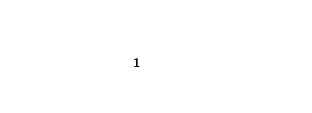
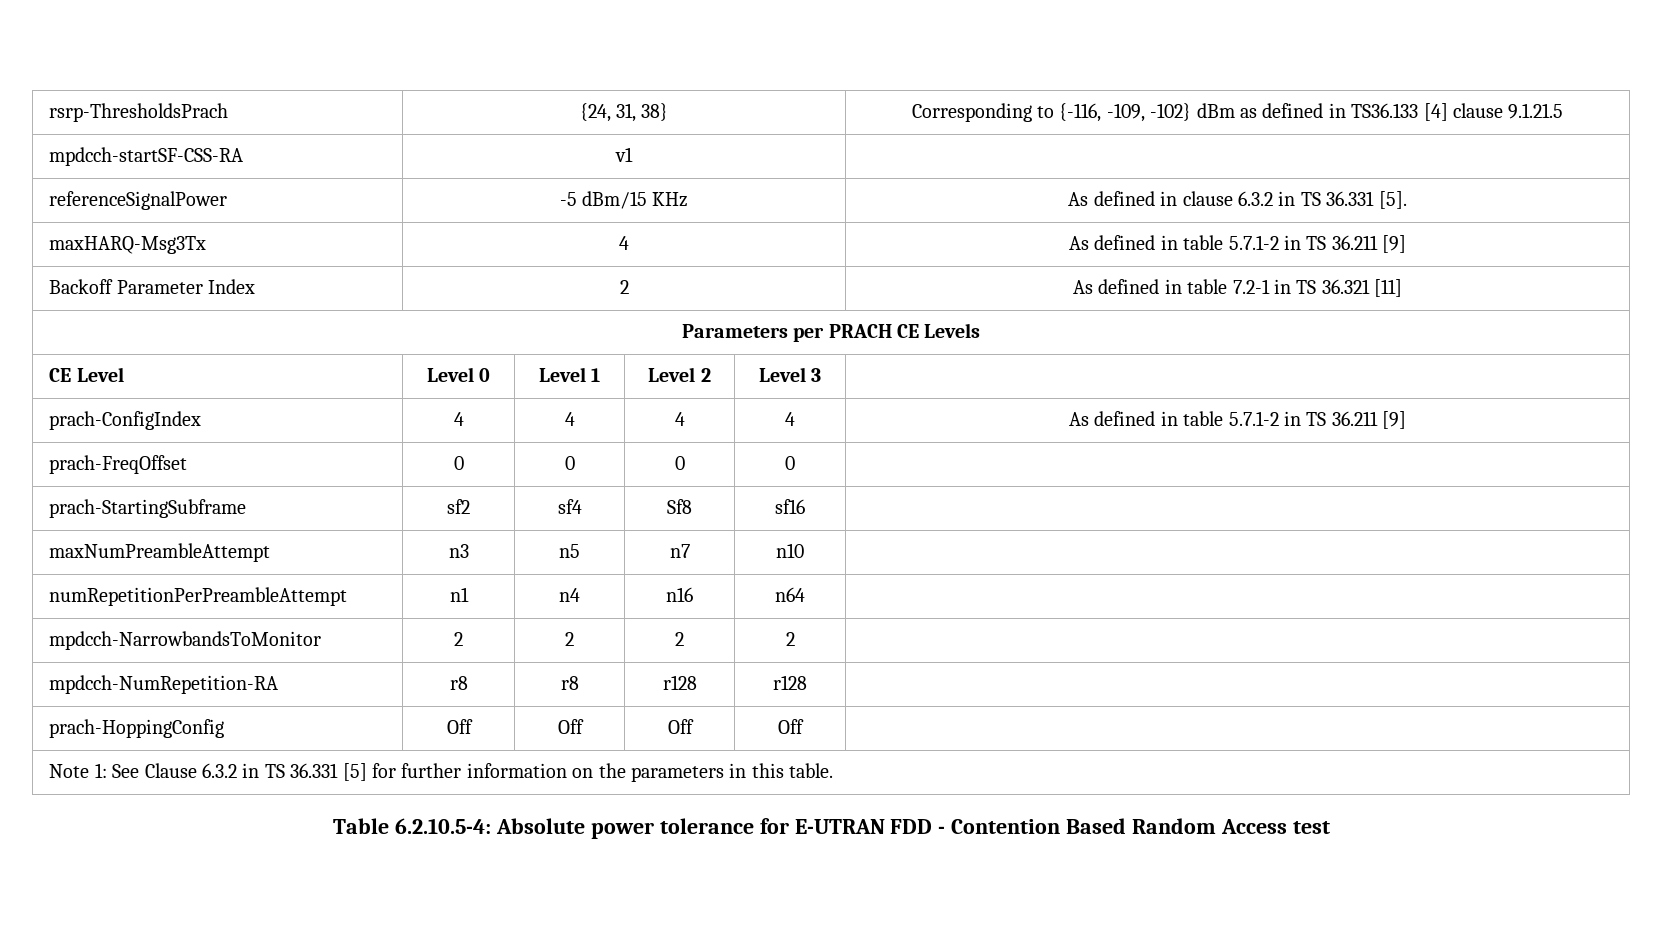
- 1
+ rsrp-ThresholdsPrach | {24, 31, 38} | Corresponding to {-116, -109, -102} dBm as defined in TS36.133 [4] clause 9.1.21.5
+ mpdcch-startSF-CSS-RA | v1 |
+ referenceSignalPower | -5 dBm/15 KHz | As defined in clause 6.3.2 in TS 36.331 [5].
+ maxHARQ-Msg3Tx | 4 | As defined in table 5.7.1-2 in TS 36.211 [9]
+ Backoff Parameter Index | 2 | As defined in table 7.2-1 in TS 36.321 [11]
+ Parameters per PRACH CE Levels
+ CE Level | Level 0 | Level 1 | Level 2 | Level 3 |
+ prach-ConfigIndex | 4 | 4 | 4 | 4 | As defined in table 5.7.1-2 in TS 36.211 [9]
+ prach-FreqOffset | 0 | 0 | 0 | 0 |
+ prach-StartingSubframe | sf2 | sf4 | Sf8 | sf16 |
+ maxNumPreambleAttempt | n3 | n5 | n7 | n10 |
+ numRepetitionPerPreambleAttempt | n1 | n4 | n16 | n64 |
+ mpdcch-NarrowbandsToMonitor | 2 | 2 | 2 | 2 |
+ mpdcch-NumRepetition-RA | r8 | r8 | r128 | r128 |
+ prach-HoppingConfig | Off | Off | Off | Off |
+ Note 1: See Clause 6.3.2 in TS 36.331 [5] for further information on the parameters in this table.
+ Table 6.2.10.5-4: Absolute power tolerance for E-UTRAN FDD - Contention Based Random Access test

